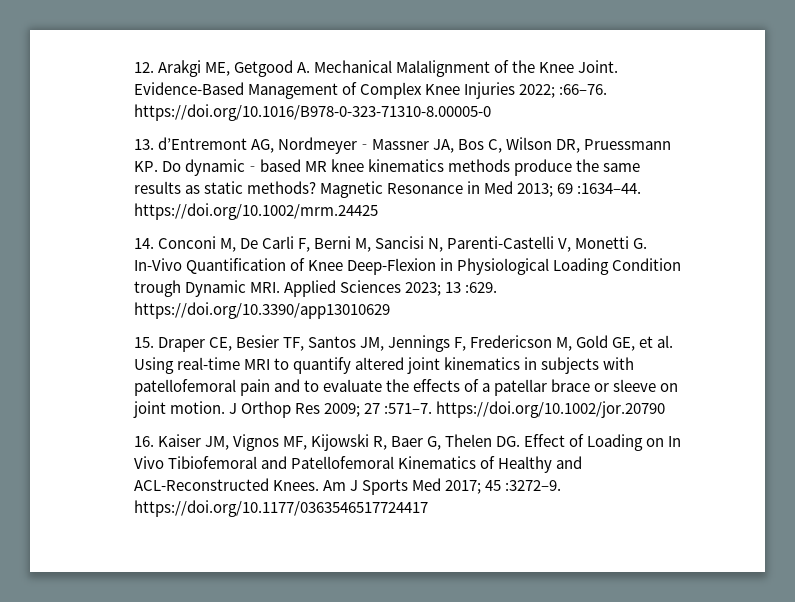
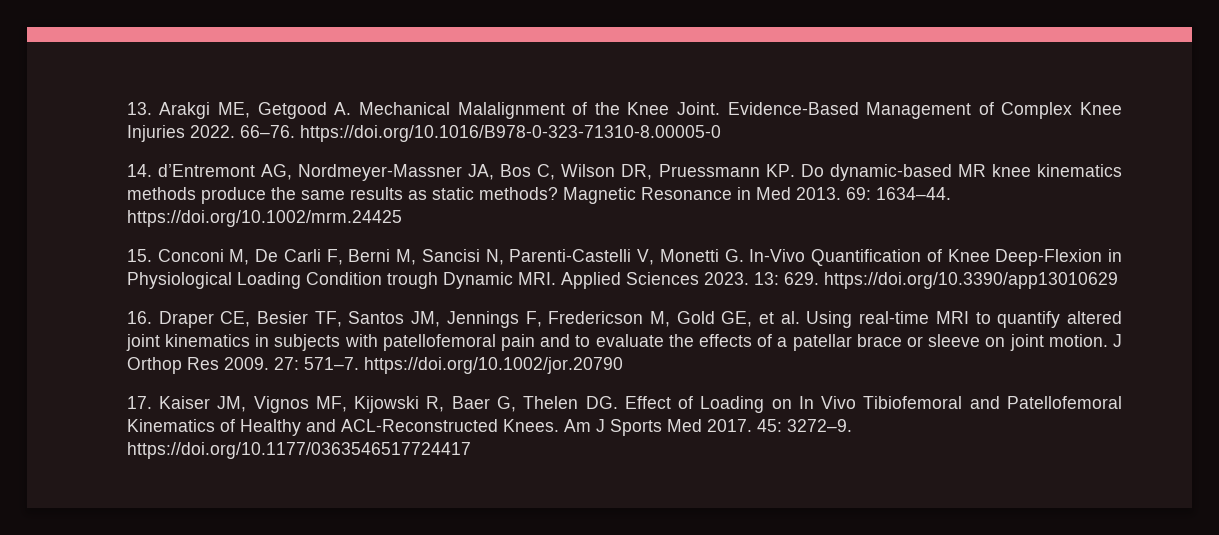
- 12. Arakgi ME, Getgood A. Mechanical Malalignment of the Knee Joint.
+ 13. Arakgi ME, Getgood A. Mechanical Malalignment of the Knee Joint.
- Evidence-Based Management of Complex Knee Injuries 2022; :66–76. https://doi.org/10.1016/B978-0-323-71310-8.00005-0
+ Evidence-Based Management of Complex Knee Injuries 2022. 66–76. https://doi.org/10.1016/B978-0-323-71310-8.00005-0
- 13. d’Entremont AG, Nordmeyer‐Massner JA, Bos C, Wilson DR, Pruessmann KP. Do dynamic‐based MR knee kinematics methods produce the same results as static methods?
+ 14. d’Entremont AG, Nordmeyer‐Massner JA, Bos C, Wilson DR, Pruessmann KP. Do dynamic‐based MR knee kinematics methods produce the same results as static methods?
- Magnetic Resonance in Med 2013; 69 :1634–44. https://doi.org/10.1002/mrm.24425
+ Magnetic Resonance in Med 2013. 69: 1634–44. https://doi.org/10.1002/mrm.24425
- 14. Conconi M, De Carli F, Berni M, Sancisi N, Parenti-Castelli V, Monetti G. In-Vivo Quantification of Knee Deep-Flexion in Physiological Loading Condition trough Dynamic MRI. Applied Sciences 2023; 13 :629. https://doi.org/10.3390/app13010629
+ 15. Conconi M, De Carli F, Berni M, Sancisi N, Parenti-Castelli V, Monetti G. In-Vivo Quantification of Knee Deep-Flexion in Physiological Loading Condition trough Dynamic MRI. Applied Sciences 2023. 13: 629. https://doi.org/10.3390/app13010629
- 15. Draper CE, Besier TF, Santos JM, Jennings F, Fredericson M, Gold GE, et al. Using real-time MRI to quantify altered joint kinematics in subjects with patellofemoral pain and to evaluate the effects of a patellar brace or sleeve on joint motion.
+ 16. Draper CE, Besier TF, Santos JM, Jennings F, Fredericson M, Gold GE, et al. Using real-time MRI to quantify altered joint kinematics in subjects with patellofemoral pain and to evaluate the effects of a patellar brace or sleeve on joint motion.
- J Orthop Res 2009; 27 :571–7. https://doi.org/10.1002/jor.20790
+ J Orthop Res 2009. 27: 571–7. https://doi.org/10.1002/jor.20790
- 16. Kaiser JM, Vignos MF, Kijowski R, Baer G, Thelen DG. Effect of Loading on In Vivo Tibiofemoral and Patellofemoral Kinematics of Healthy and ACL-Reconstructed Knees.
+ 17. Kaiser JM, Vignos MF, Kijowski R, Baer G, Thelen DG. Effect of Loading on In Vivo Tibiofemoral and Patellofemoral Kinematics of Healthy and ACL-Reconstructed Knees.
- Am J Sports Med 2017; 45 :3272–9. https://doi.org/10.1177/0363546517724417
+ Am J Sports Med 2017. 45: 3272–9. https://doi.org/10.1177/0363546517724417

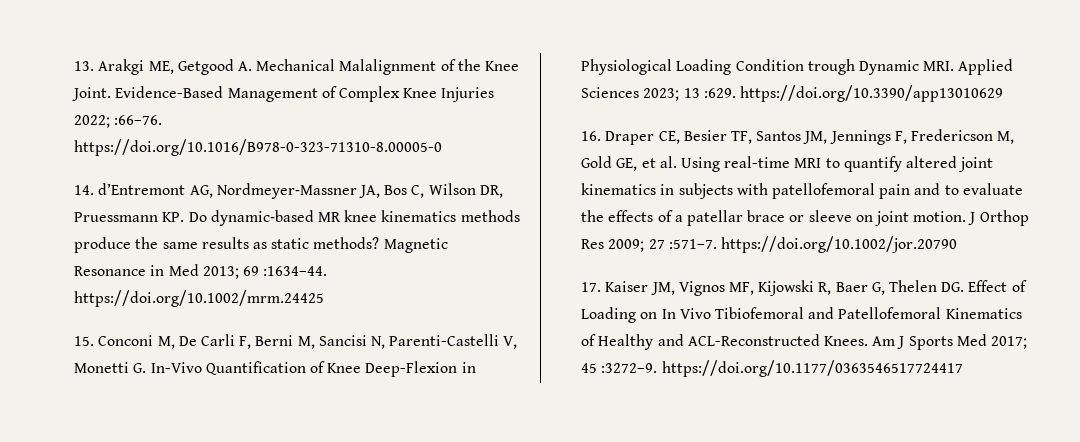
- Evidence-Based Management of Complex Knee Injuries 2022. 66–76. https://doi.org/10.1016/B978-0-323-71310-8.00005-0
+ Evidence-Based Management of Complex Knee Injuries 2022; :66–76. https://doi.org/10.1016/B978-0-323-71310-8.00005-0
- Magnetic Resonance in Med 2013. 69: 1634–44. https://doi.org/10.1002/mrm.24425
+ Magnetic Resonance in Med 2013; 69 :1634–44. https://doi.org/10.1002/mrm.24425
- 15. Conconi M, De Carli F, Berni M, Sancisi N, Parenti-Castelli V, Monetti G. In-Vivo Quantification of Knee Deep-Flexion in Physiological Loading Condition trough Dynamic MRI. Applied Sciences 2023. 13: 629. https://doi.org/10.3390/app13010629
+ 15. Conconi M, De Carli F, Berni M, Sancisi N, Parenti-Castelli V, Monetti G. In-Vivo Quantification of Knee Deep-Flexion in Physiological Loading Condition trough Dynamic MRI. Applied Sciences 2023; 13 :629. https://doi.org/10.3390/app13010629
- J Orthop Res 2009. 27: 571–7. https://doi.org/10.1002/jor.20790
+ J Orthop Res 2009; 27 :571–7. https://doi.org/10.1002/jor.20790
- Am J Sports Med 2017. 45: 3272–9. https://doi.org/10.1177/0363546517724417
+ Am J Sports Med 2017; 45 :3272–9. https://doi.org/10.1177/0363546517724417

